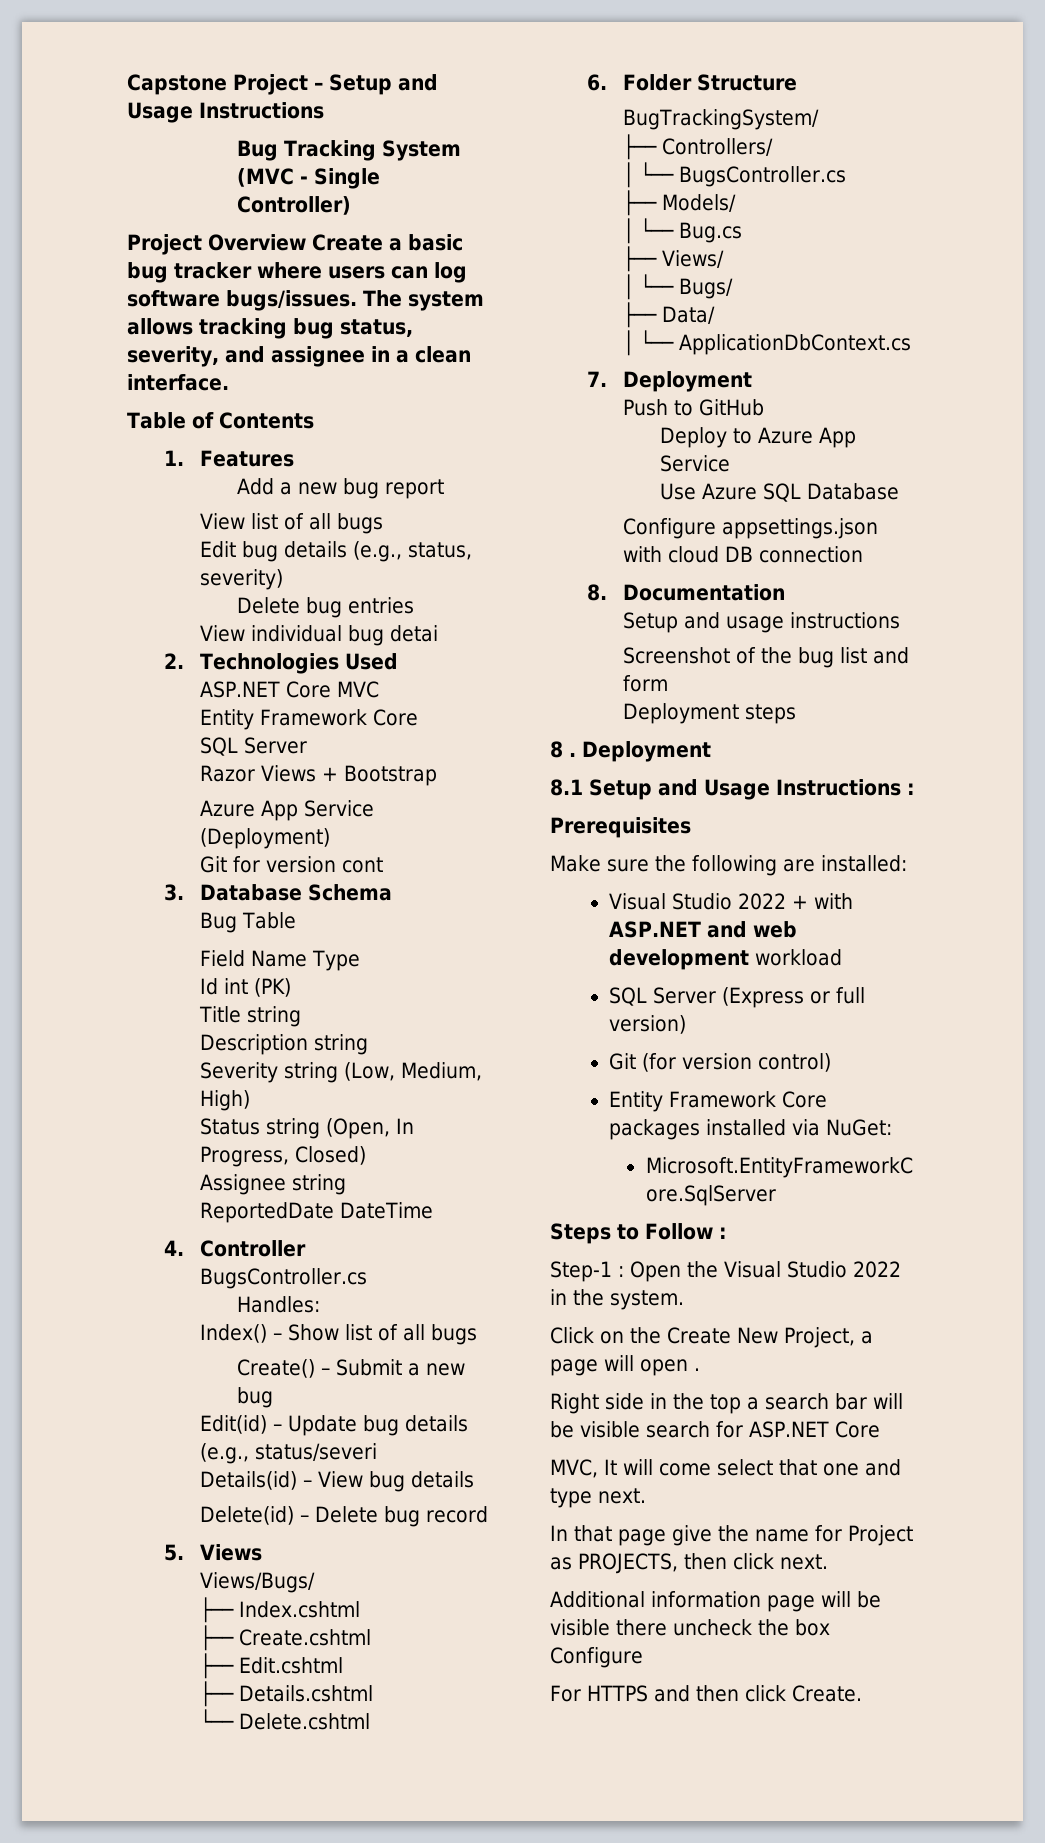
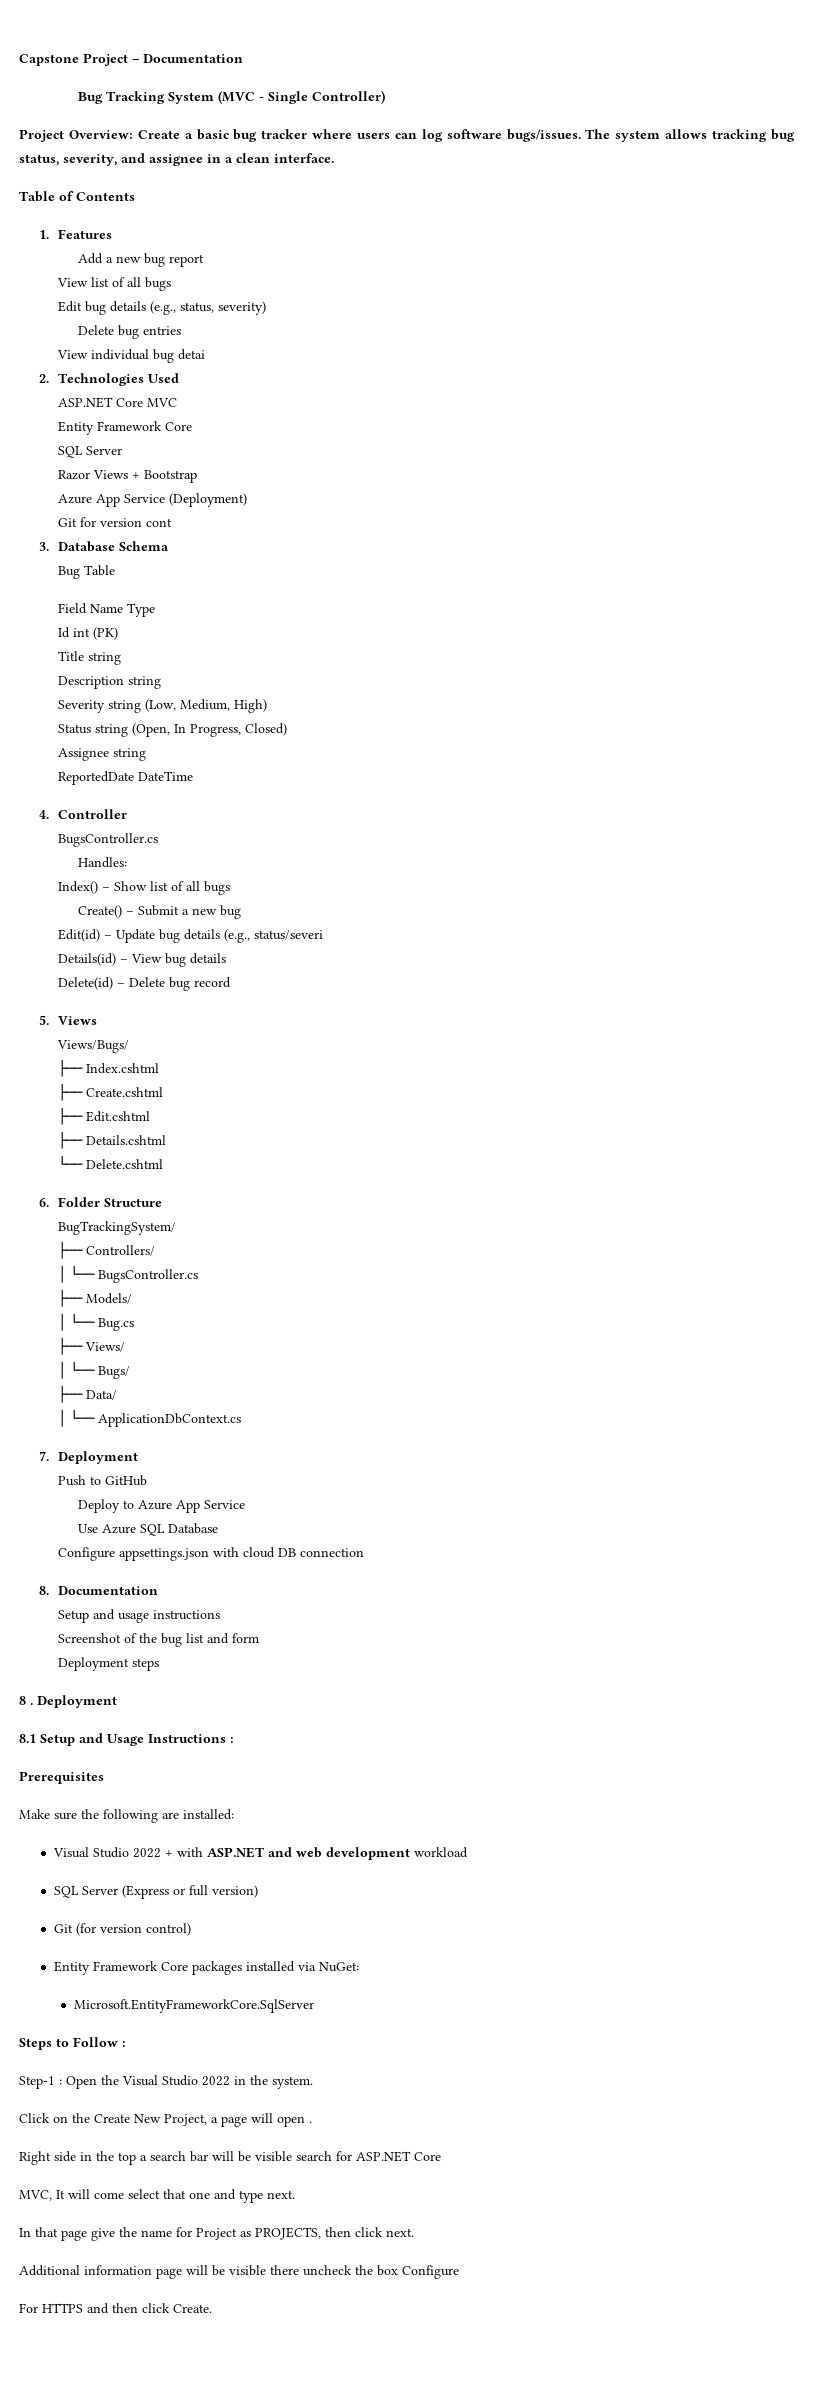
- Capstone Project – Setup and Usage Instructions
+ Capstone Project – Documentation
- Project Overview Create a basic bug tracker where users can log software bugs/issues.
+ Project Overview: Create a basic bug tracker where users can log software bugs/issues.

